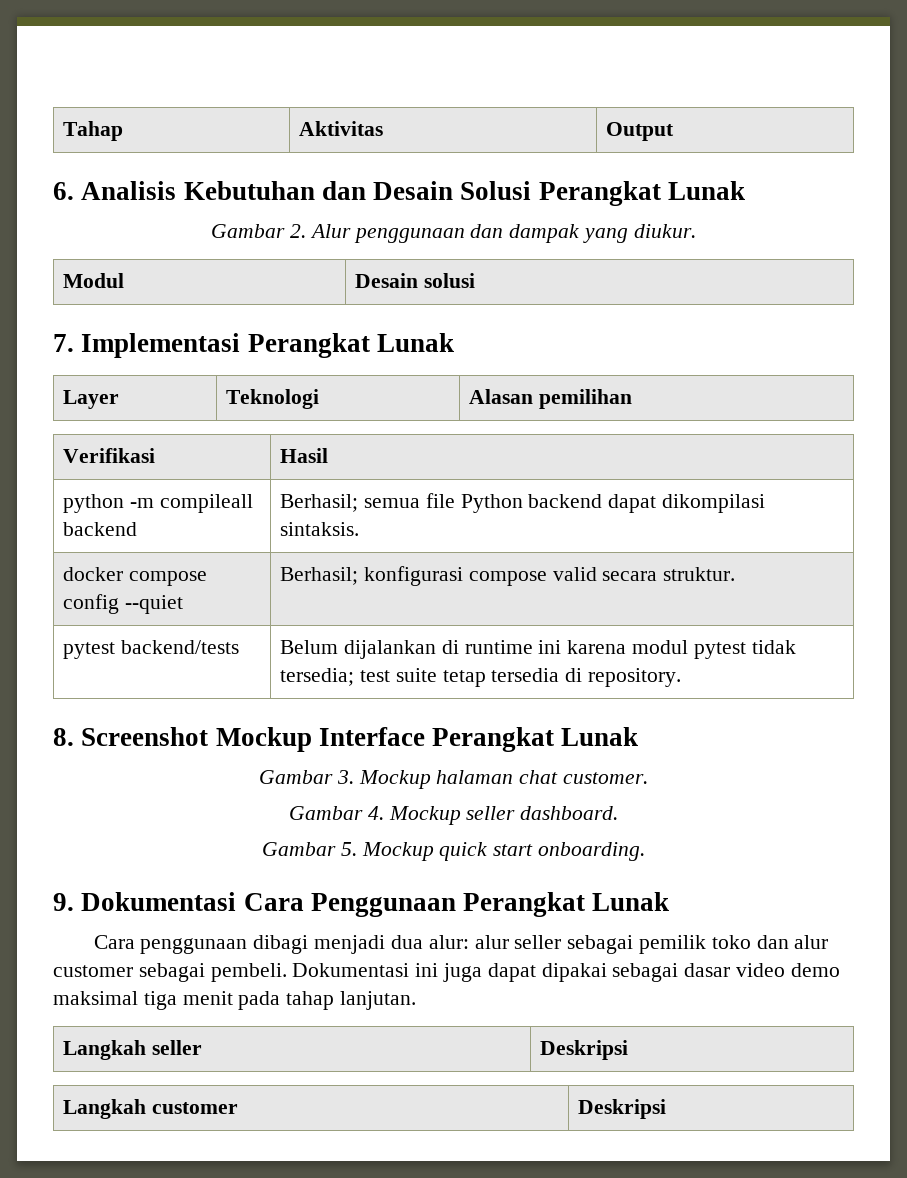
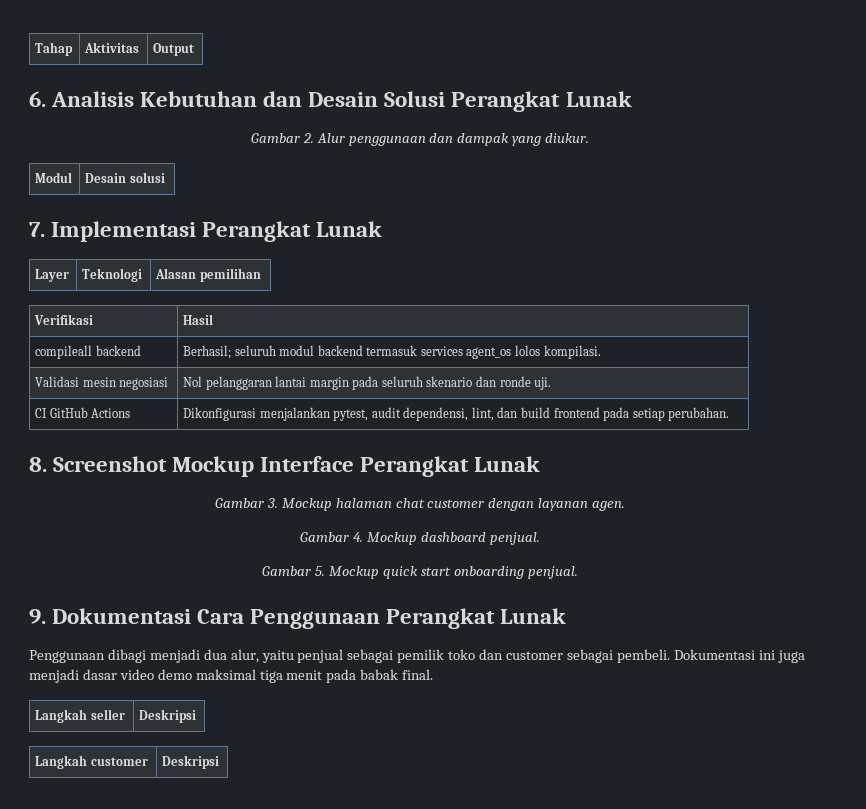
- python -m compileall backend | Berhasil; semua file Python backend dapat dikompilasi sintaksis.
- docker compose config --quiet | Berhasil; konfigurasi compose valid secara struktur.
- pytest backend/tests | Belum dijalankan di runtime ini karena modul pytest tidak tersedia; test suite tetap tersedia di repository.
+ compileall backend | Berhasil; seluruh modul backend termasuk services agent_os lolos kompilasi.
+ Validasi mesin negosiasi | Nol pelanggaran lantai margin pada seluruh skenario dan ronde uji.
+ CI GitHub Actions | Dikonfigurasi menjalankan pytest, audit dependensi, lint, dan build frontend pada setiap perubahan.
- Gambar 3. Mockup halaman chat customer.
+ Gambar 3. Mockup halaman chat customer dengan layanan agen.
- Gambar 4. Mockup seller dashboard.
+ Gambar 4. Mockup dashboard penjual.
- Gambar 5. Mockup quick start onboarding.
+ Gambar 5. Mockup quick start onboarding penjual.
- Cara penggunaan dibagi menjadi dua alur: alur seller sebagai pemilik toko dan alur customer sebagai pembeli.
+ Penggunaan dibagi menjadi dua alur, yaitu penjual sebagai pemilik toko dan customer sebagai pembeli.
- Dokumentasi ini juga dapat dipakai sebagai dasar video demo maksimal tiga menit pada tahap lanjutan.
+ Dokumentasi ini juga menjadi dasar video demo maksimal tiga menit pada babak final.

